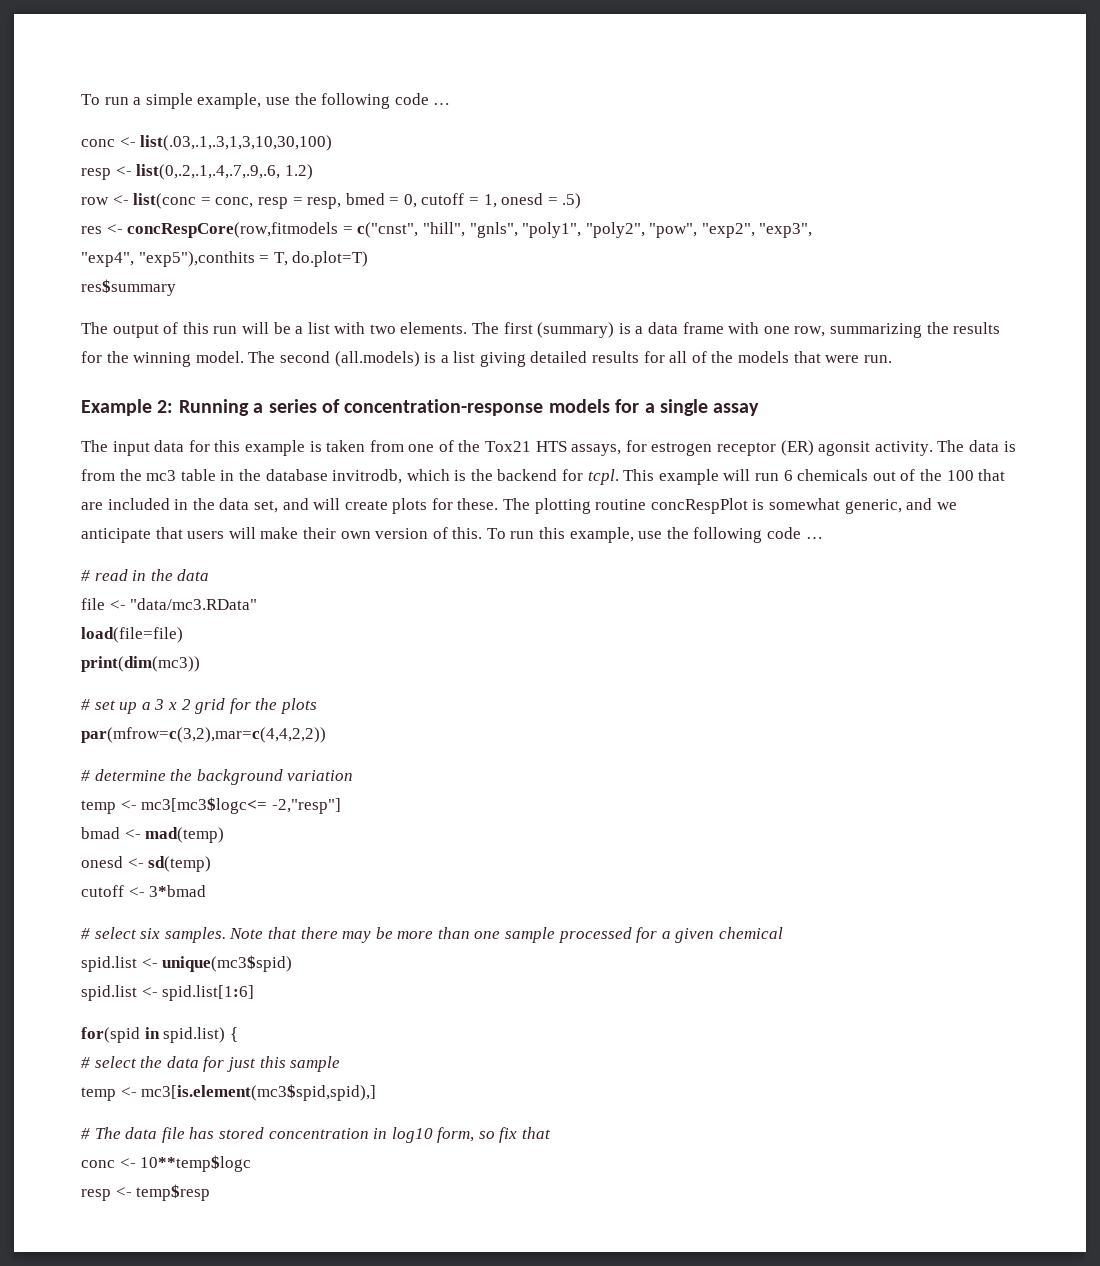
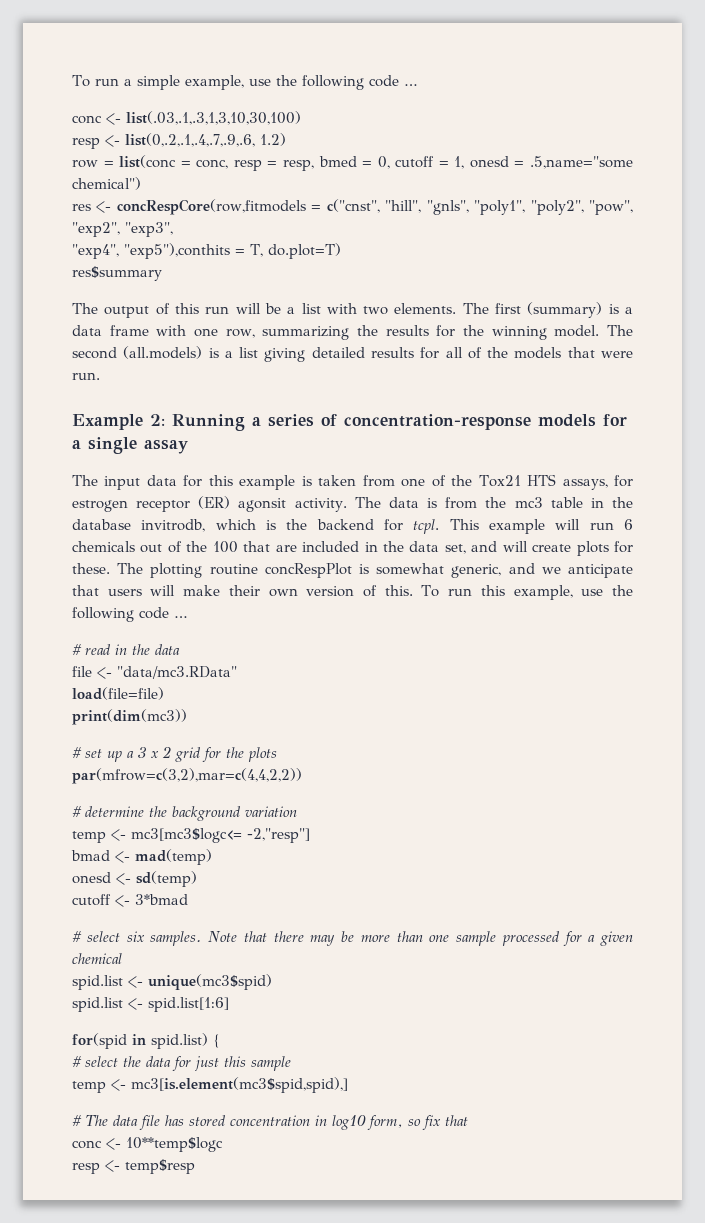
- row <- list(conc = conc, resp = resp, bmed = 0, cutoff = 1, onesd = .5)
+ row = list(conc = conc, resp = resp, bmed = 0, cutoff = 1, onesd = .5,name="some chemical")

